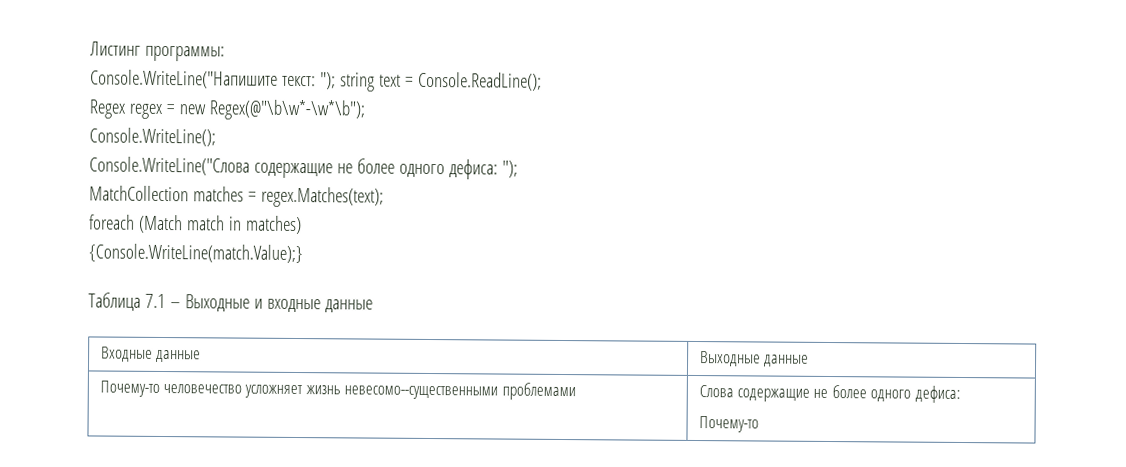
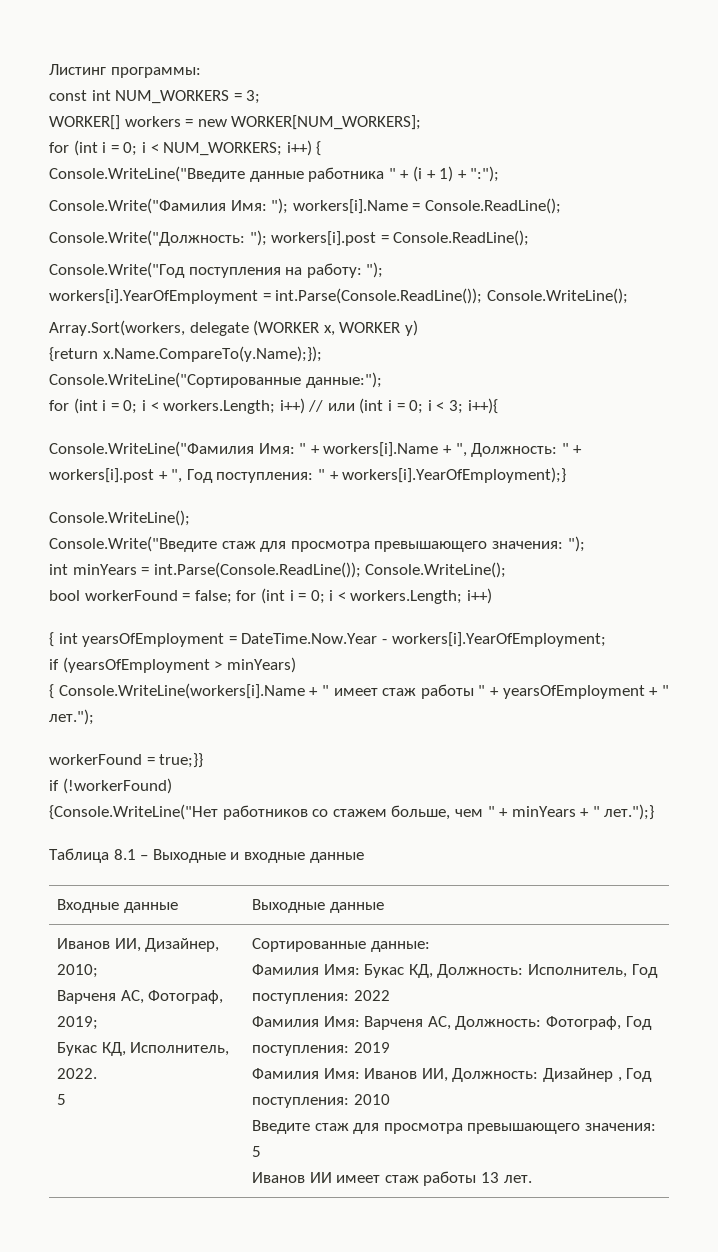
- Console.WriteLine("Напишите текст: "); string text = Console.ReadLine();
- Regex regex = new Regex(@"\b\w*-\w*\b");
+ const int NUM_WORKERS = 3;
+ WORKER[] workers = new WORKER[NUM_WORKERS];
+ for (int i = 0; i < NUM_WORKERS; i++) {
+ Console.WriteLine("Введите данные работника " + (i + 1) + ":");
+ Console.Write("Фамилия Имя: "); workers[i].Name = Console.ReadLine();
+ Console.Write("Должность: "); workers[i].post = Console.ReadLine();
+ Console.Write("Год поступления на работу: ");
+ workers[i].YearOfEmployment = int.Parse(Console.ReadLine()); Console.WriteLine();
+ Array.Sort(workers, delegate (WORKER x, WORKER y)
+ {return x.Name.CompareTo(y.Name);});
+ Console.WriteLine("Сортированные данные:");
+ for (int i = 0; i < workers.Length; i++) // или (int i = 0; i < 3; i++){
+ Console.WriteLine("Фамилия Имя: " + workers[i].Name + ", Должность: " + workers[i].post + ", Год поступления: " + workers[i].YearOfEmployment);}
  Console.WriteLine();
- Console.WriteLine("Слова содержащие не более одного дефиса: ");
- MatchCollection matches = regex.Matches(text);
- foreach (Match match in matches)
- {Console.WriteLine(match.Value);}
+ Console.Write("Введите стаж для просмотра превышающего значения: ");
+ int minYears = int.Parse(Console.ReadLine()); Console.WriteLine();
+ bool workerFound = false; for (int i = 0; i < workers.Length; i++)
+ { int yearsOfEmployment = DateTime.Now.Year - workers[i].YearOfEmployment;
+ if (yearsOfEmployment > minYears)
+ { Console.WriteLine(workers[i].Name + " имеет стаж работы " + yearsOfEmployment + " лет.");
+ workerFound = true;}}
+ if (!workerFound)
+ {Console.WriteLine("Нет работников со стажем больше, чем " + minYears + " лет.");}
- Таблица 7.1 – Выходные и входные данные
+ Таблица 8.1 – Выходные и входные данные
- Почему-то человечество усложняет жизнь невесомо--существенными проблемами | Слова содержащие не более одного дефиса:
- Почему-то
+ Иванов ИИ, Дизайнер, 2010;
+ Варченя АС, Фотограф, 2019;
+ Букас КД, Исполнитель, 2022.
+ 5 | Сортированные данные:
+ Фамилия Имя: Букас КД, Должность: Исполнитель, Год поступления: 2022
+ Фамилия Имя: Варченя АС, Должность: Фотограф, Год поступления: 2019
+ Фамилия Имя: Иванов ИИ, Должность: Дизайнер , Год поступления: 2010
+ Введите стаж для просмотра превышающего значения: 5
+ Иванов ИИ имеет стаж работы 13 лет.

